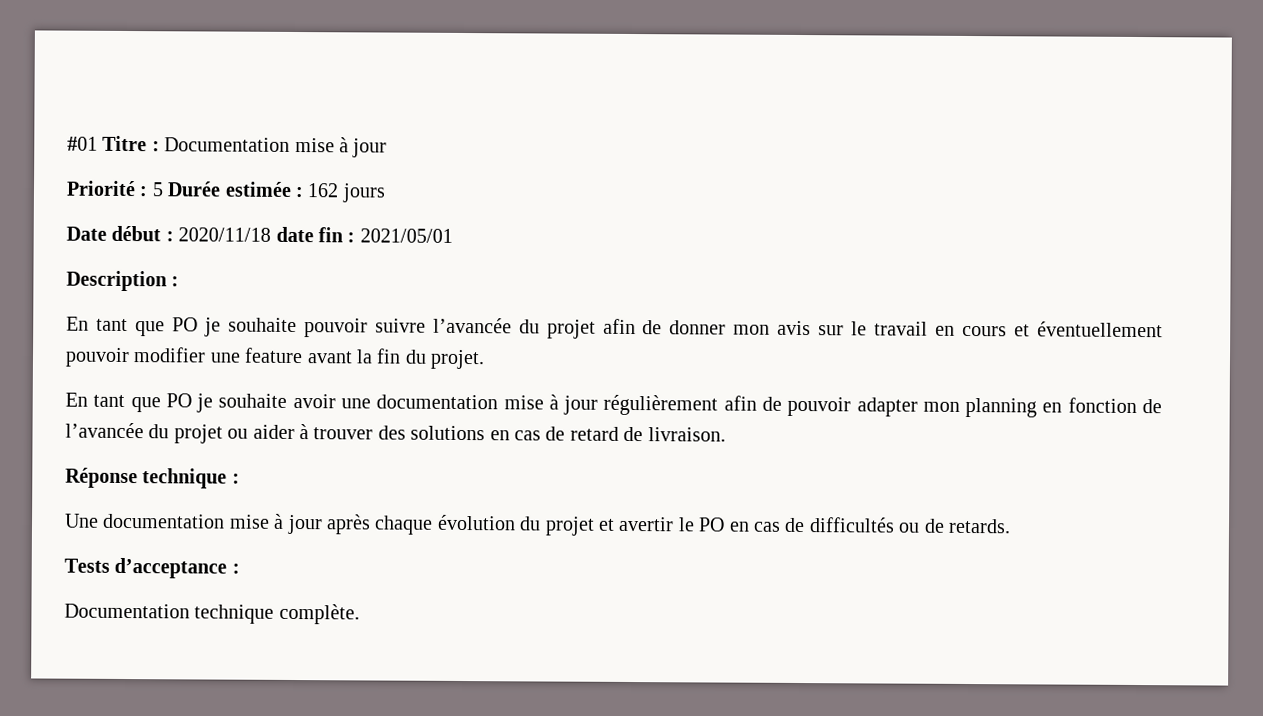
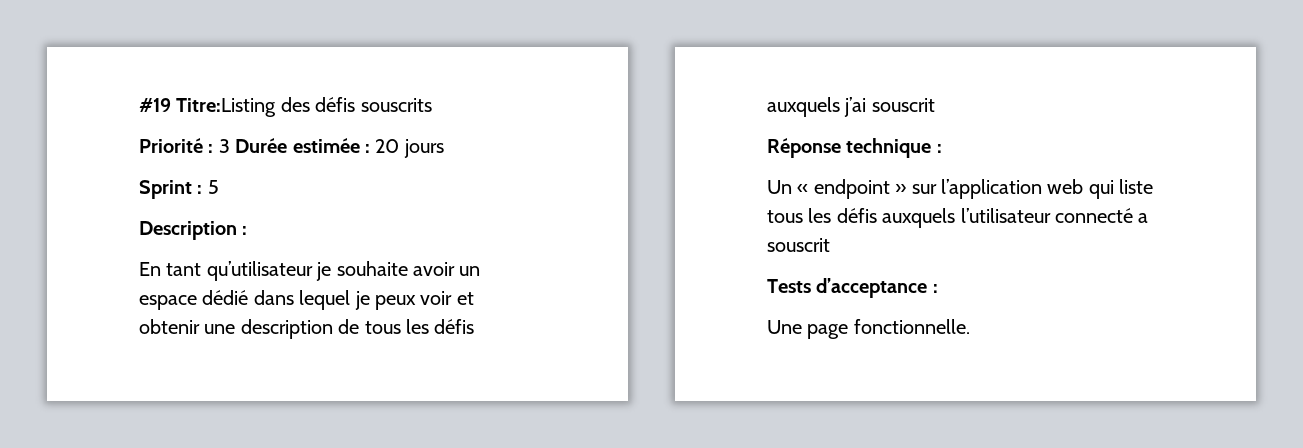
- #01 Titre : Documentation mise à jour
+ #19 Titre:Listing des défis souscrits
- Priorité : 5 Durée estimée : 162 jours
+ Priorité : 3 Durée estimée : 20 jours
- Date début : 2020/11/18 date fin : 2021/05/01
+ Sprint : 5
  Description :
- En tant que PO je souhaite pouvoir suivre l’avancée du projet afin de donner mon avis sur le travail en cours et éventuellement pouvoir modifier une feature avant la fin du projet.
- En tant que PO je souhaite avoir une documentation mise à jour régulièrement afin de pouvoir adapter mon planning en fonction de l’avancée du projet ou aider à trouver des solutions en cas de retard de livraison.
+ En tant qu’utilisateur je souhaite avoir un espace dédié dans lequel je peux voir et obtenir une description de tous les défis auxquels j’ai souscrit
  Réponse technique :
- Une documentation mise à jour après chaque évolution du projet et avertir le PO en cas de difficultés ou de retards.
+ Un « endpoint » sur l’application web qui liste tous les défis auxquels l’utilisateur connecté a souscrit
- Documentation technique complète.
+ Une page fonctionnelle.

